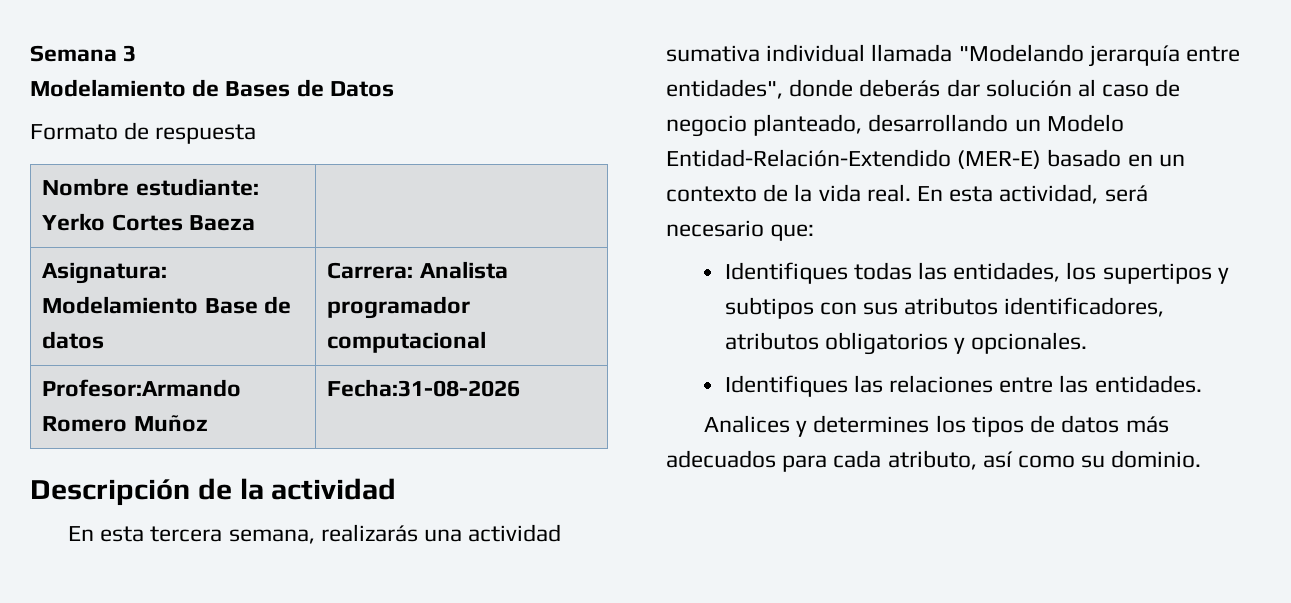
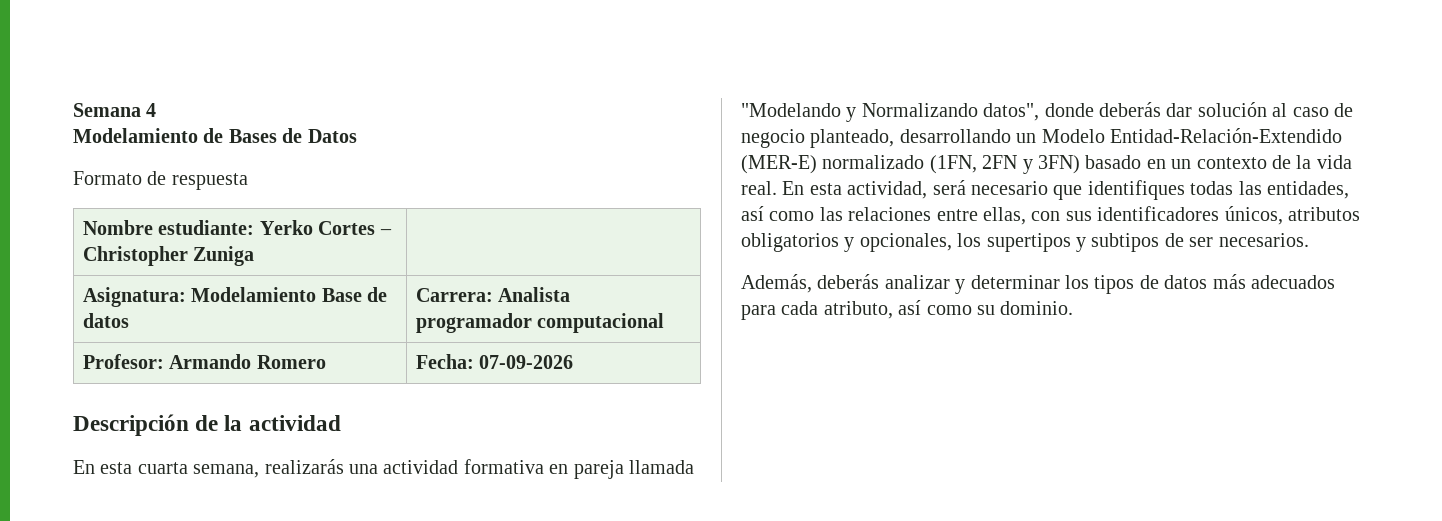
- Semana 3
+ Semana 4
- Nombre estudiante: Yerko Cortes Baeza |
+ Nombre estudiante: Yerko Cortes – Christopher Zuniga |
- Profesor:Armando Romero Muñoz | Fecha:31-08-2026
+ Profesor: Armando Romero | Fecha: 07-09-2026
- En esta tercera semana, realizarás una actividad sumativa individual llamada "Modelando jerarquía entre entidades", donde deberás dar solución al caso de negocio planteado, desarrollando un Modelo Entidad-Relación-Extendido (MER-E) basado en un contexto de la vida real.
+ En esta cuarta semana, realizarás una actividad formativa en pareja llamada "Modelando y Normalizando datos", donde deberás dar solución al caso de negocio planteado, desarrollando un Modelo Entidad-Relación-Extendido (MER-E) normalizado (1FN, 2FN y 3FN) basado en un contexto de la vida real.
- En esta actividad, será necesario que:
- Identifiques todas las entidades, los supertipos y subtipos con sus atributos identificadores, atributos obligatorios y opcionales.
- Identifiques las relaciones entre las entidades.
- Analices y determines los tipos de datos más adecuados para cada atributo, así como su dominio.
+ En esta actividad, será necesario que identifiques todas las entidades, así como las relaciones entre ellas, con sus identificadores únicos, atributos obligatorios y opcionales, los supertipos y subtipos de ser necesarios.
+ Además, deberás analizar y determinar los tipos de datos más adecuados para cada atributo, así como su dominio.

